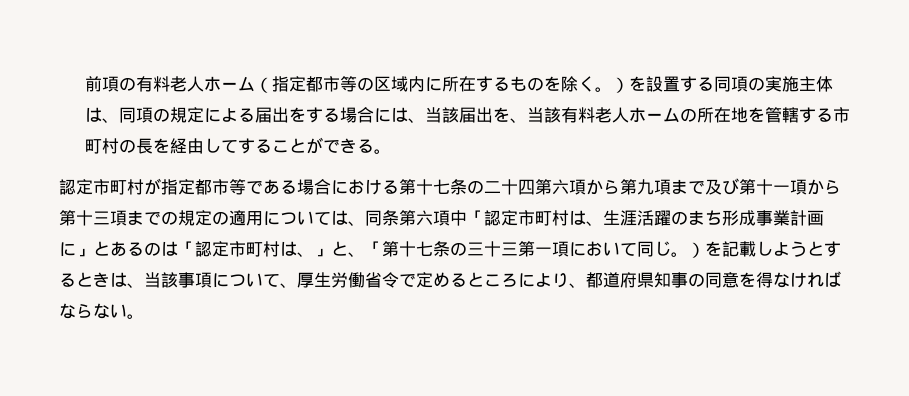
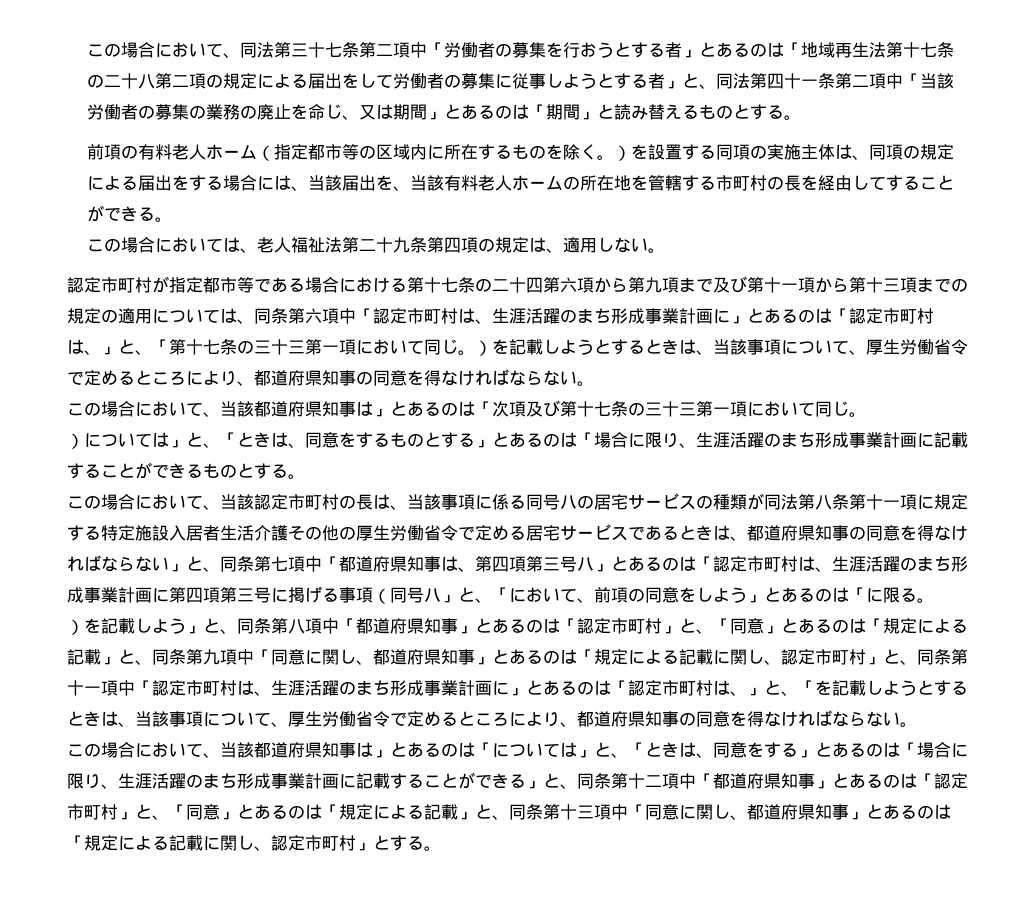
+ この場合において、同法第三十七条第二項中「労働者の募集を行おうとする者」とあるのは「地域再生法第十七条の二十八第二項の規定による届出をして労働者の募集に従事しようとする者」と、同法第四十一条第二項中「当該労働者の募集の業務の廃止を命じ、又は期間」とあるのは「期間」と読み替えるものとする。
+ この場合においては、老人福祉法第二十九条第四項の規定は、適用しない。
+ この場合において、当該都道府県知事は」とあるのは「次項及び第十七条の三十三第一項において同じ。
+ ）については」と、「ときは、同意をするものとする」とあるのは「場合に限り、生涯活躍のまち形成事業計画に記載することができるものとする。
+ この場合において、当該認定市町村の長は、当該事項に係る同号ハの居宅サービスの種類が同法第八条第十一項に規定する特定施設入居者生活介護その他の厚生労働省令で定める居宅サービスであるときは、都道府県知事の同意を得なければならない」と、同条第七項中「都道府県知事は、第四項第三号ハ」とあるのは「認定市町村は、生涯活躍のまち形成事業計画に第四項第三号に掲げる事項（同号ハ」と、「において、前項の同意をしよう」とあるのは「に限る。
+ ）を記載しよう」と、同条第八項中「都道府県知事」とあるのは「認定市町村」と、「同意」とあるのは「規定による記載」と、同条第九項中「同意に関し、都道府県知事」とあるのは「規定による記載に関し、認定市町村」と、同条第十一項中「認定市町村は、生涯活躍のまち形成事業計画に」とあるのは「認定市町村は、」と、「を記載しようとするときは、当該事項について、厚生労働省令で定めるところにより、都道府県知事の同意を得なければならない。
+ この場合において、当該都道府県知事は」とあるのは「については」と、「ときは、同意をする」とあるのは「場合に限り、生涯活躍のまち形成事業計画に記載することができる」と、同条第十二項中「都道府県知事」とあるのは「認定市町村」と、「同意」とあるのは「規定による記載」と、同条第十三項中「同意に関し、都道府県知事」とあるのは「規定による記載に関し、認定市町村」とする。

